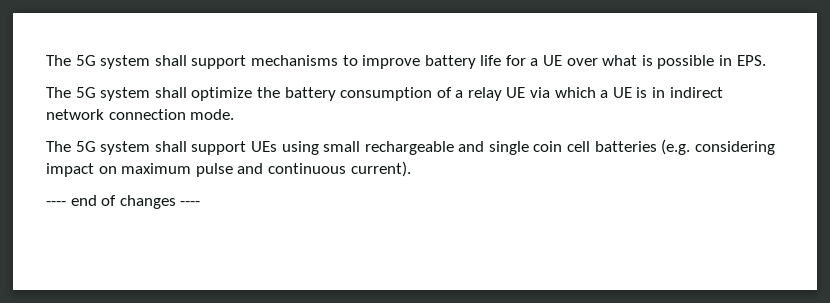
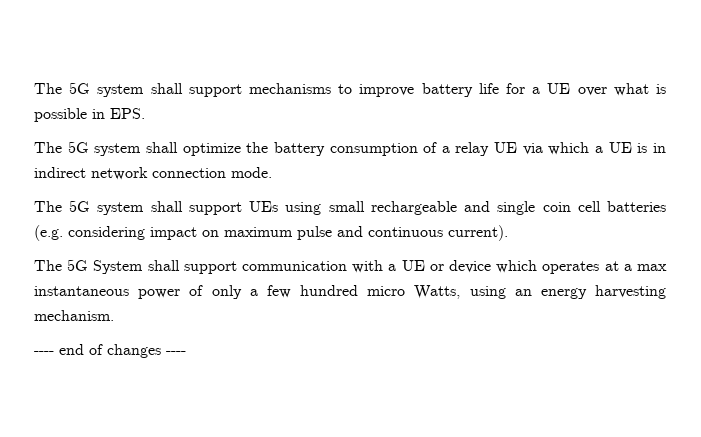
+ The 5G System shall support communication with a UE or device which operates at a max instantaneous power of only a few hundred micro Watts, using an energy harvesting mechanism.

